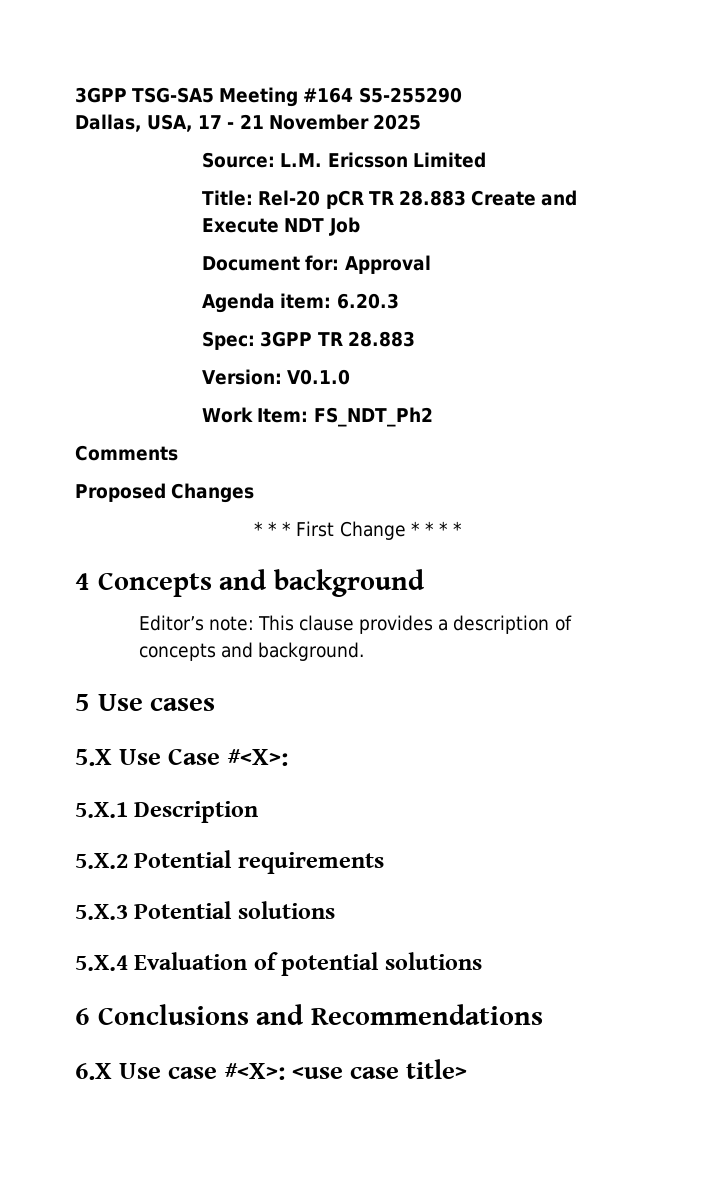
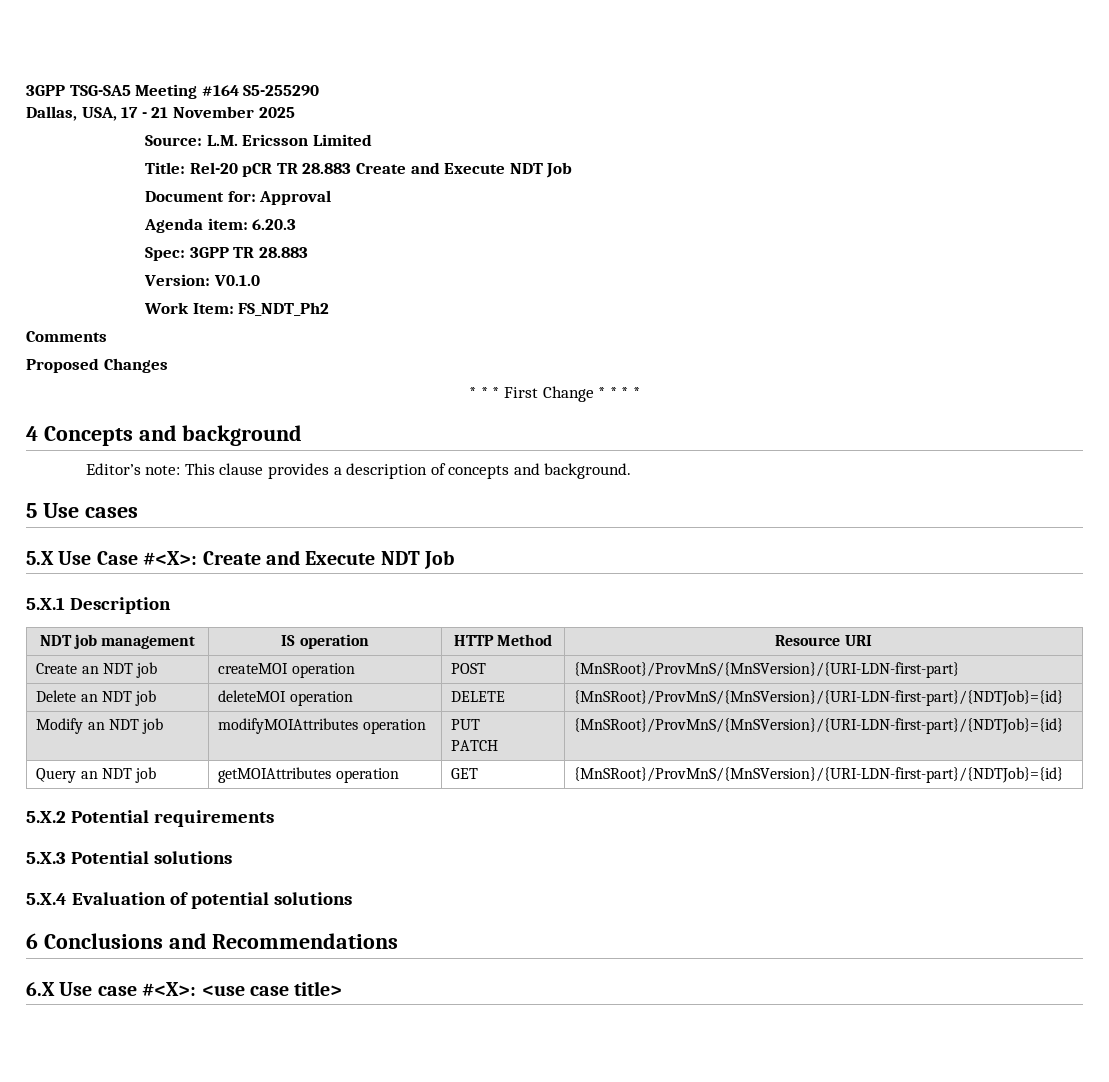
- 5.X Use Case #<X>:
+ 5.X Use Case #<X>: Create and Execute NDT Job
  5.X.1 Description
+ NDT job management | IS operation | HTTP Method | Resource URI
+ Create an NDT job | createMOI operation | POST | {MnSRoot}/ProvMnS/{MnSVersion}/{URI-LDN-first-part}
+ Delete an NDT job | deleteMOI operation | DELETE | {MnSRoot}/ProvMnS/{MnSVersion}/{URI-LDN-first-part}/{NDTJob}={id}
+ Modify an NDT job | modifyMOIAttributes operation | PUT
+ PATCH | {MnSRoot}/ProvMnS/{MnSVersion}/{URI-LDN-first-part}/{NDTJob}={id}
+ Query an NDT job | getMOIAttributes operation | GET | {MnSRoot}/ProvMnS/{MnSVersion}/{URI-LDN-first-part}/{NDTJob}={id}

